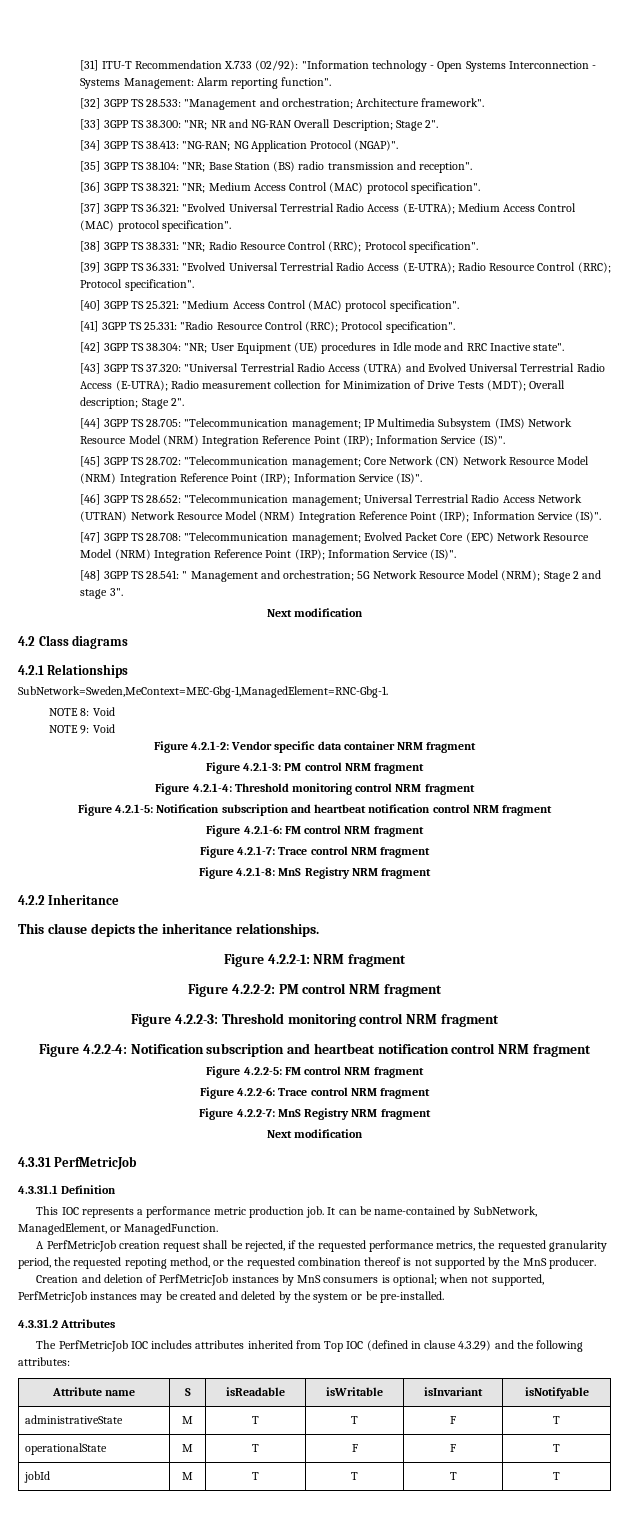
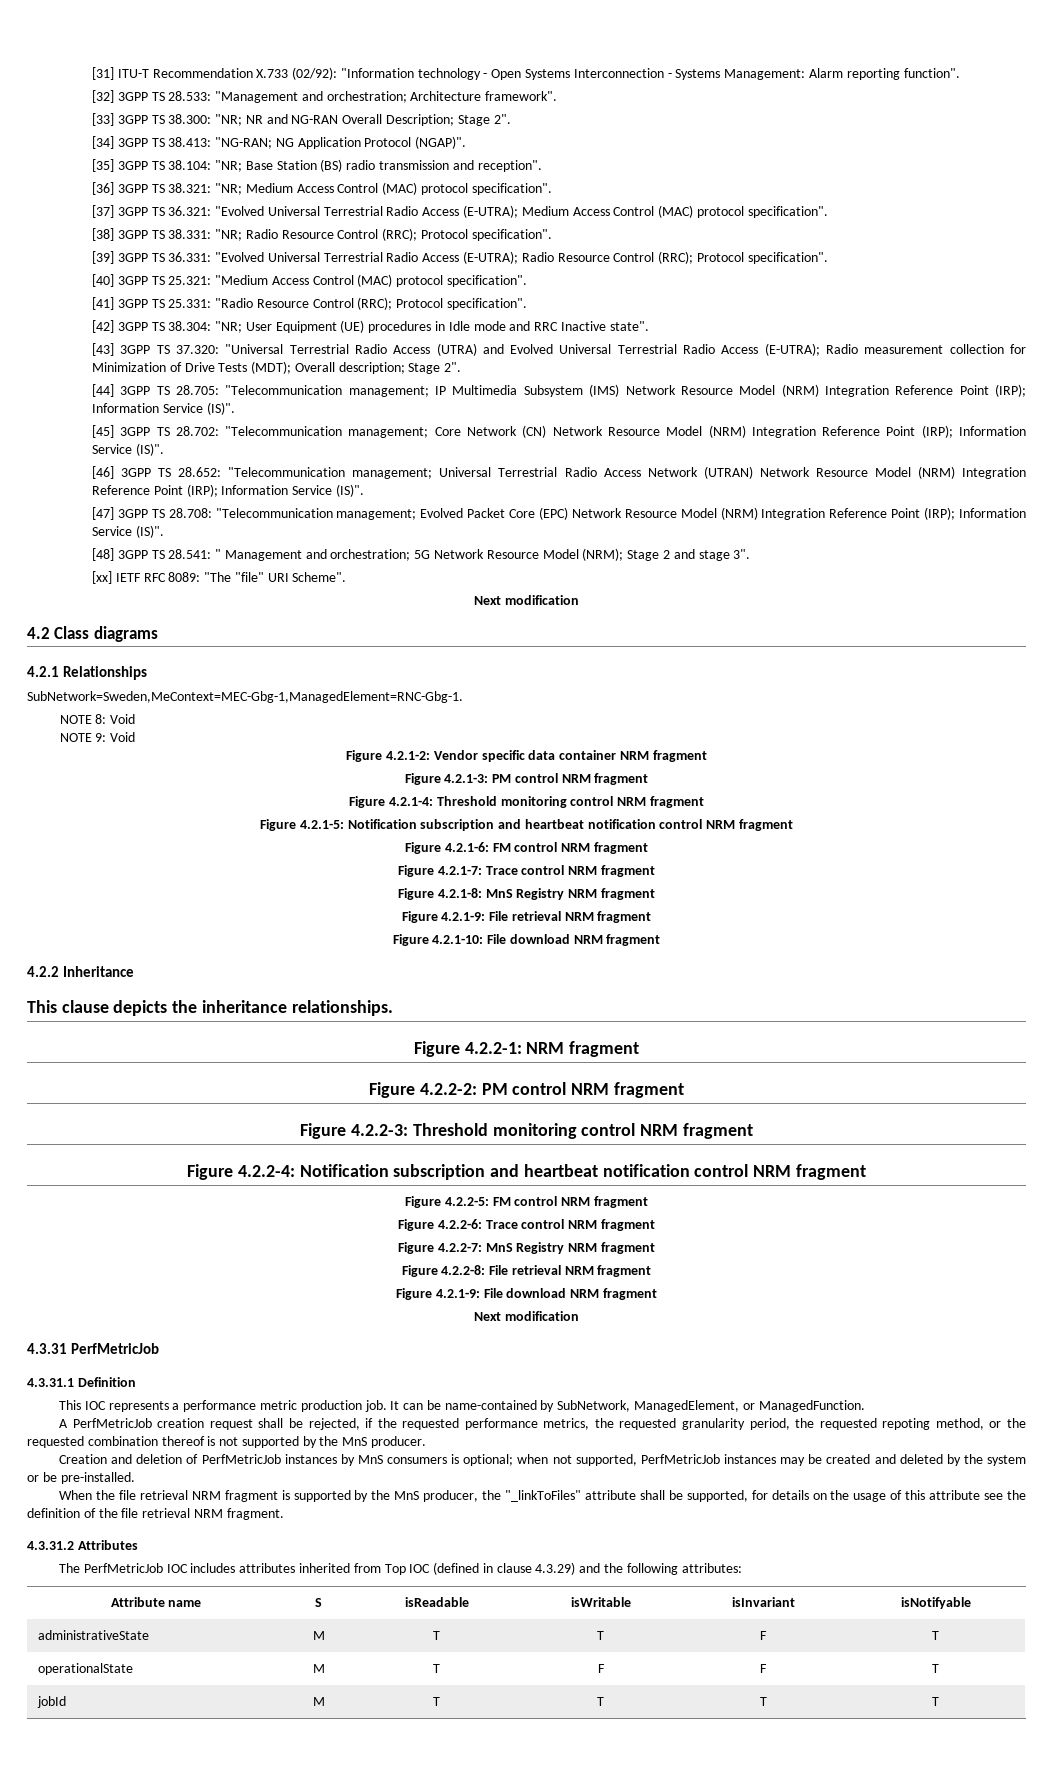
+ [xx] IETF RFC 8089: "The "file" URI Scheme".
+ Figure 4.2.1-9: File retrieval NRM fragment
+ Figure 4.2.1-10: File download NRM fragment
+ Figure 4.2.2-8: File retrieval NRM fragment
+ Figure 4.2.1-9: File download NRM fragment
+ When the file retrieval NRM fragment is supported by the MnS producer, the "_linkToFiles" attribute shall be supported, for details on the usage of this attribute see the definition of the file retrieval NRM fragment.

